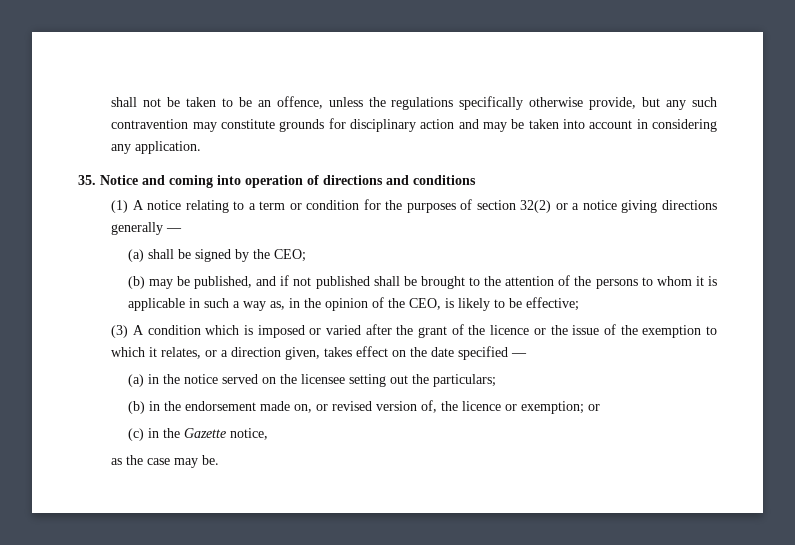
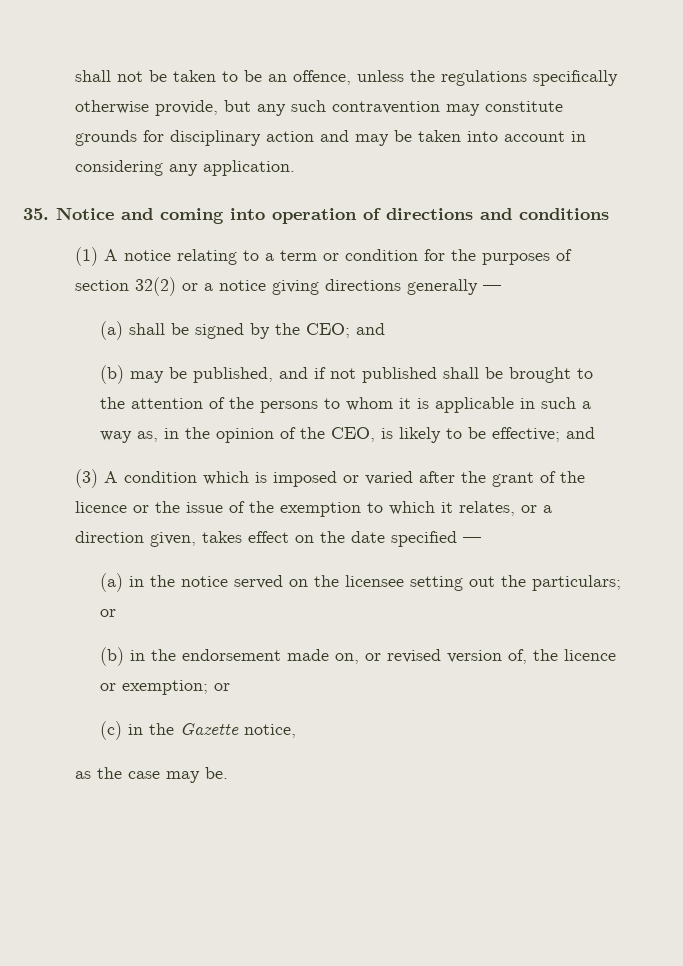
- (a) shall be signed by the CEO;
+ (a) shall be signed by the CEO; and
- (b) may be published, and if not published shall be brought to the attention of the persons to whom it is applicable in such a way as, in the opinion of the CEO, is likely to be effective;
+ (b) may be published, and if not published shall be brought to the attention of the persons to whom it is applicable in such a way as, in the opinion of the CEO, is likely to be effective; and
- (a) in the notice served on the licensee setting out the particulars;
+ (a) in the notice served on the licensee setting out the particulars; or

